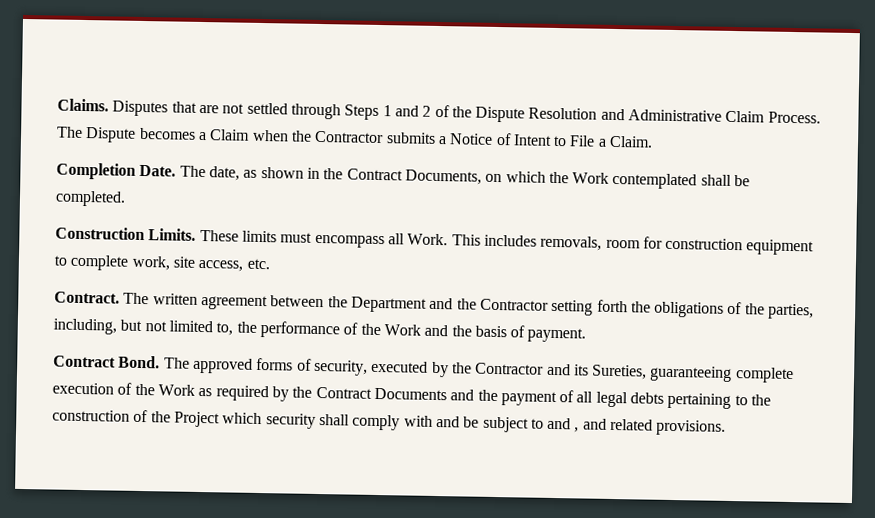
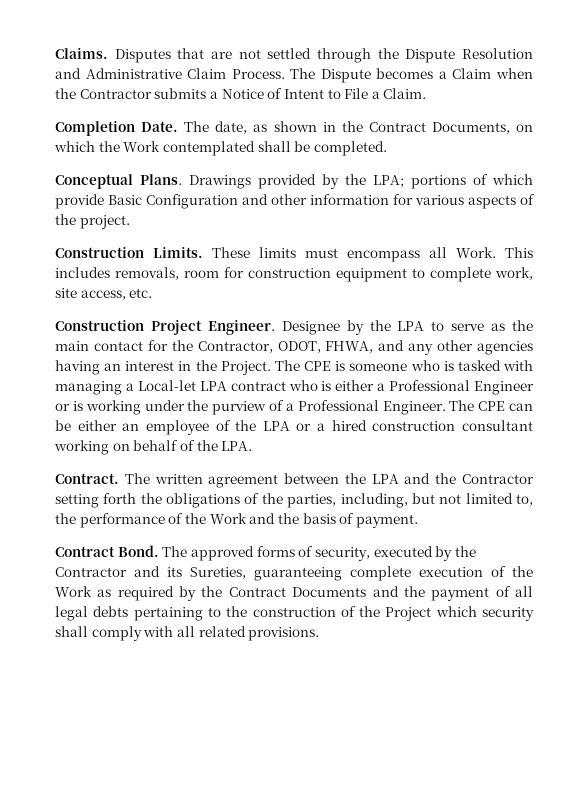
- Disputes that are not settled through Steps 1 and 2 of the Dispute Resolution and Administrative Claim Process.
+ Disputes that are not settled through the Dispute Resolution and Administrative Claim Process.
+ Conceptual Plans. Drawings provided by the LPA; portions of which provide Basic Configuration and other information for various aspects of the project.
+ Construction Project Engineer. Designee by the LPA to serve as the main contact for the Contractor, ODOT, FHWA, and any other agencies having an interest in the Project. The CPE is someone who is tasked with managing a Local-let LPA contract who is either a Professional Engineer or is working under the purview of a Professional Engineer. The CPE can be either an employee of the LPA or a hired construction consultant working on behalf of the LPA.
- The written agreement between the Department and the Contractor setting forth the obligations of the parties, including, but not limited to, the performance of the Work and the basis of payment.
+ The written agreement between the LPA and the Contractor setting forth the obligations of the parties, including, but not limited to, the performance of the Work and the basis of payment.
- The approved forms of security, executed by the Contractor and its Sureties, guaranteeing complete execution of the Work as required by the Contract Documents and the payment of all legal debts pertaining to the construction of the Project which security shall comply with and be subject to and , and related provisions.
+ The approved forms of security, executed by the Contractor and its Sureties, guaranteeing complete execution of the Work as required by the Contract Documents and the payment of all legal debts pertaining to the construction of the Project which security shall comply with all related provisions.

